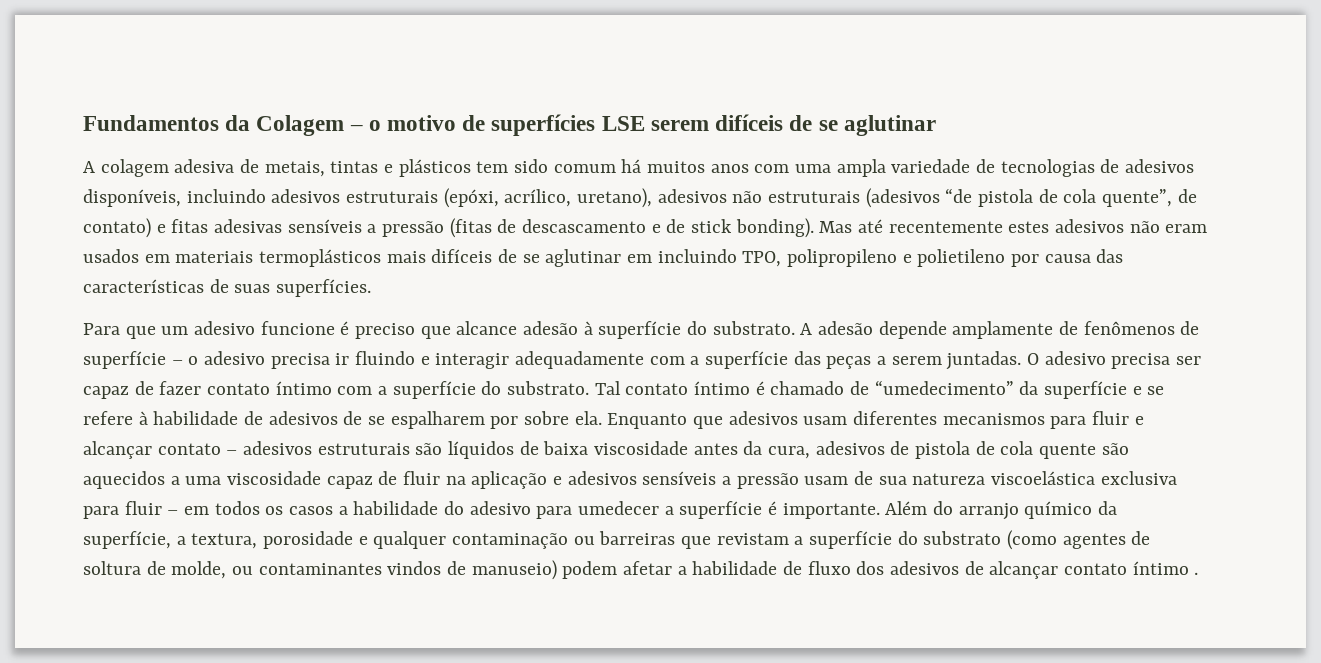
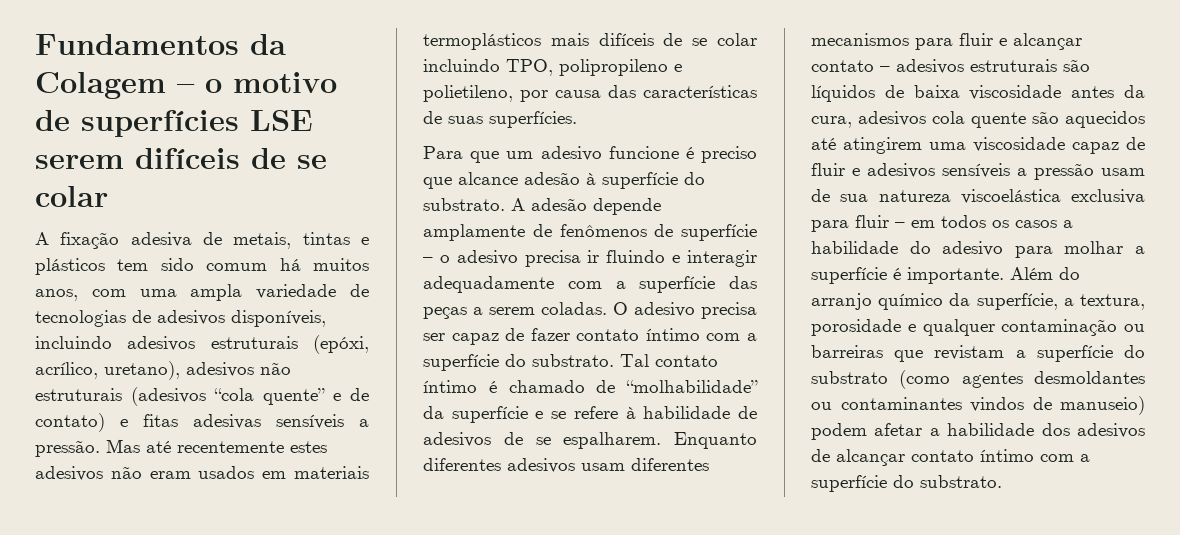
- Fundamentos da Colagem – o motivo de superfícies LSE serem difíceis de se aglutinar
- A colagem adesiva de metais, tintas e plásticos tem sido comum há muitos anos com uma ampla variedade de tecnologias de adesivos disponíveis, incluindo adesivos estruturais (epóxi, acrílico, uretano), adesivos não estruturais (adesivos “de pistola de cola quente”, de contato) e fitas adesivas sensíveis a pressão (fitas de descascamento e de stick bonding).
+ Fundamentos da Colagem – o motivo de superfícies LSE serem difíceis de se colar
+ A fixação adesiva de metais, tintas e plásticos tem sido comum há muitos anos, com uma ampla variedade de tecnologias de adesivos disponíveis, incluindo adesivos estruturais (epóxi, acrílico, uretano), adesivos não estruturais (adesivos “cola quente” e de contato) e fitas adesivas sensíveis a pressão.
- Mas até recentemente estes adesivos não eram usados em materiais termoplásticos mais difíceis de se aglutinar em incluindo TPO, polipropileno e polietileno por causa das características de suas superfícies.
+ Mas até recentemente estes adesivos não eram usados em materiais termoplásticos mais difíceis de se colar incluindo TPO, polipropileno e polietileno, por causa das características de suas superfícies.
- A adesão depende amplamente de fenômenos de superfície – o adesivo precisa ir fluindo e interagir adequadamente com a superfície das peças a serem juntadas.
+ A adesão depende amplamente de fenômenos de superfície – o adesivo precisa ir fluindo e interagir adequadamente com a superfície das peças a serem coladas.
- Tal contato íntimo é chamado de “umedecimento” da superfície e se refere à habilidade de adesivos de se espalharem por sobre ela. Enquanto que adesivos usam diferentes mecanismos para fluir e alcançar contato – adesivos estruturais são líquidos de baixa viscosidade antes da cura, adesivos de pistola de cola quente são aquecidos a uma viscosidade capaz de fluir na aplicação e adesivos sensíveis a pressão usam de sua natureza viscoelástica exclusiva para fluir – em todos os casos a habilidade do adesivo para umedecer a superfície é importante.
+ Tal contato íntimo é chamado de “molhabilidade” da superfície e se refere à habilidade de adesivos de se espalharem. Enquanto diferentes adesivos usam diferentes mecanismos para fluir e alcançar contato – adesivos estruturais são líquidos de baixa viscosidade antes da cura, adesivos cola quente são aquecidos até atingirem uma viscosidade capaz de fluir e adesivos sensíveis a pressão usam de sua natureza viscoelástica exclusiva para fluir – em todos os casos a habilidade do adesivo para molhar a superfície é importante.
- Além do arranjo químico da superfície, a textura, porosidade e qualquer contaminação ou barreiras que revistam a superfície do substrato (como agentes de soltura de molde, ou contaminantes vindos de manuseio) podem afetar a habilidade de fluxo dos adesivos de alcançar contato íntimo .
+ Além do arranjo químico da superfície, a textura, porosidade e qualquer contaminação ou barreiras que revistam a superfície do substrato (como agentes desmoldantes ou contaminantes vindos de manuseio) podem afetar a habilidade dos adesivos de alcançar contato íntimo com a superfície do substrato.

